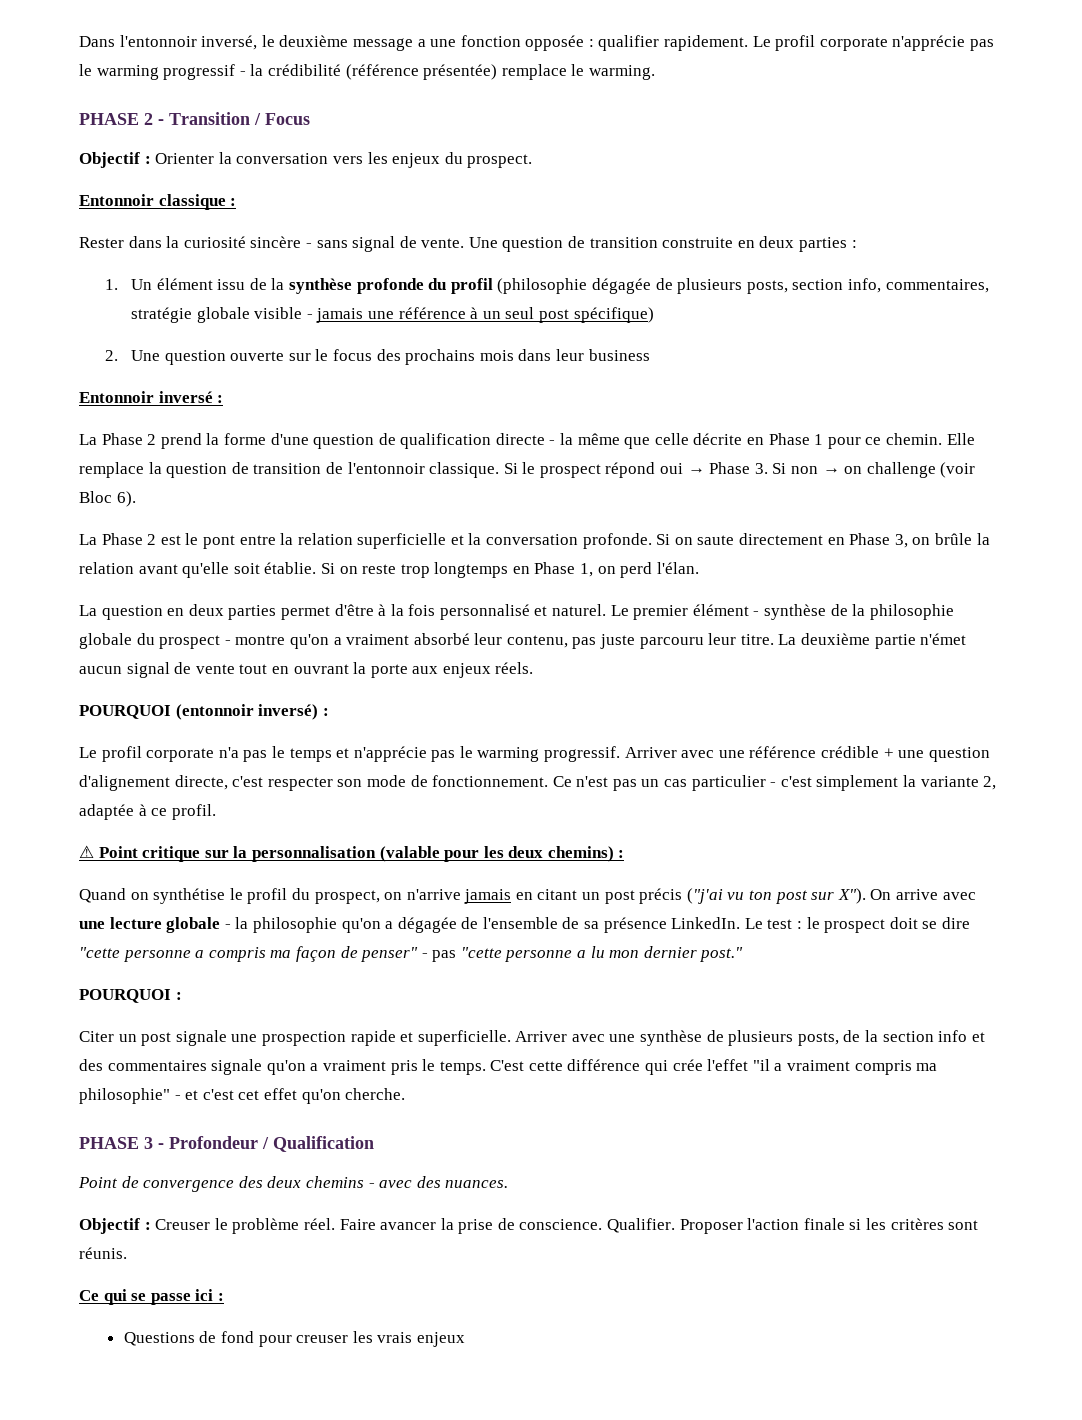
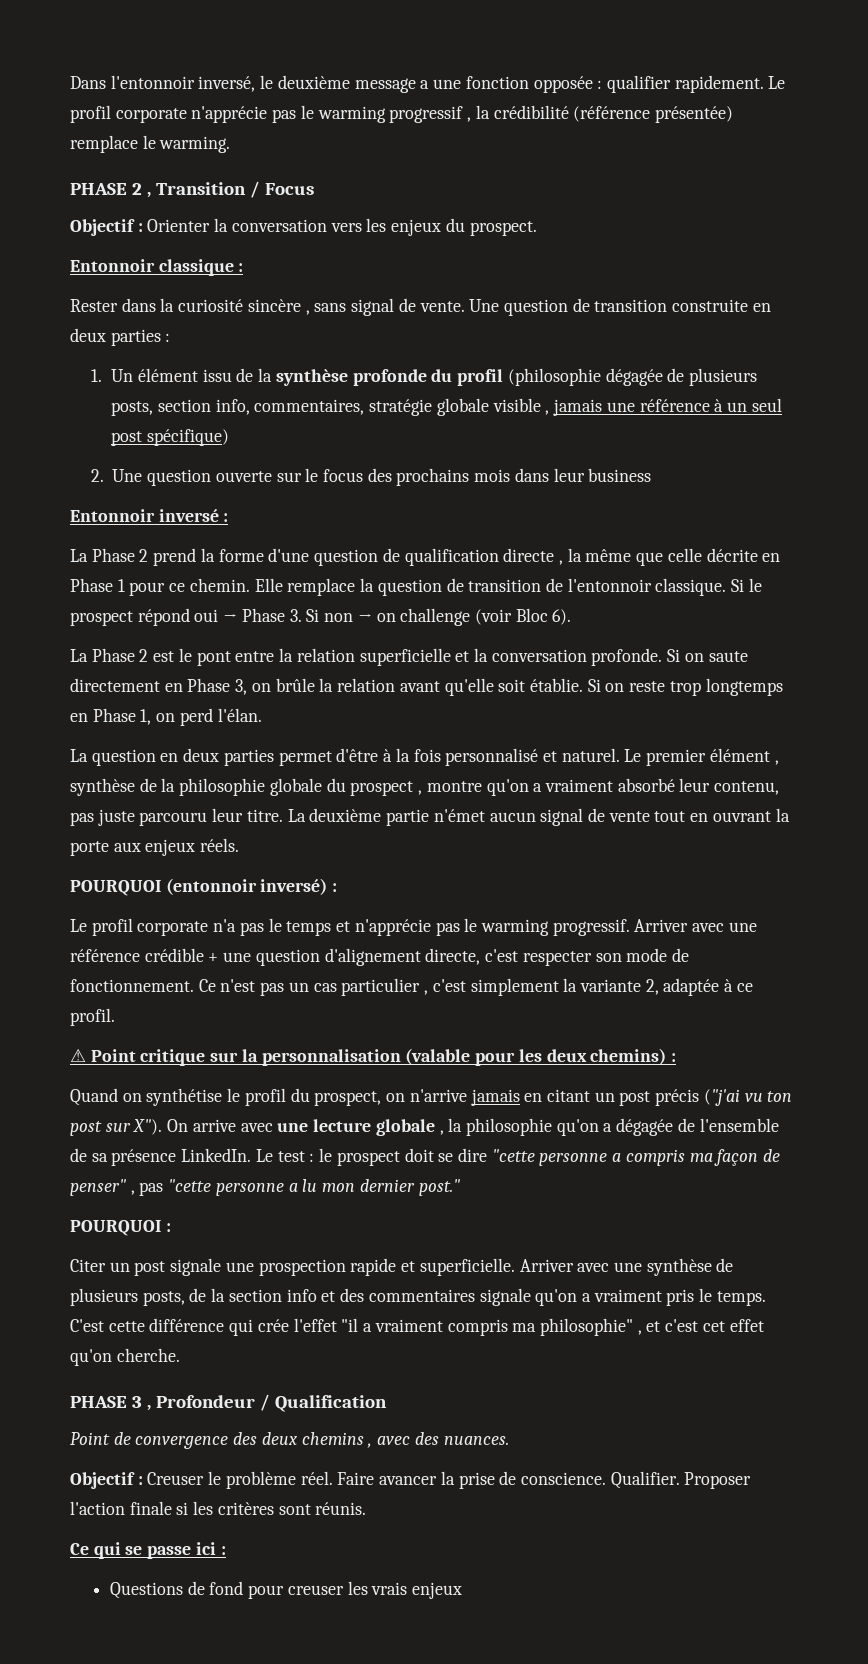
- Le profil corporate n'apprécie pas le warming progressif - la crédibilité (référence présentée) remplace le warming.
+ Le profil corporate n'apprécie pas le warming progressif , la crédibilité (référence présentée) remplace le warming.
- PHASE 2 - Transition / Focus
+ PHASE 2 , Transition / Focus
- Rester dans la curiosité sincère - sans signal de vente.
+ Rester dans la curiosité sincère , sans signal de vente.
- 1. Un élément issu de la synthèse profonde du profil (philosophie dégagée de plusieurs posts, section info, commentaires, stratégie globale visible - jamais une référence à un seul post spécifique)
+ 1. Un élément issu de la synthèse profonde du profil (philosophie dégagée de plusieurs posts, section info, commentaires, stratégie globale visible , jamais une référence à un seul post spécifique)
- La Phase 2 prend la forme d'une question de qualification directe - la même que celle décrite en Phase 1 pour ce chemin.
+ La Phase 2 prend la forme d'une question de qualification directe , la même que celle décrite en Phase 1 pour ce chemin.
- Le premier élément - synthèse de la philosophie globale du prospect - montre qu'on a vraiment absorbé leur contenu, pas juste parcouru leur titre.
+ Le premier élément , synthèse de la philosophie globale du prospect , montre qu'on a vraiment absorbé leur contenu, pas juste parcouru leur titre.
- Ce n'est pas un cas particulier - c'est simplement la variante 2, adaptée à ce profil.
+ Ce n'est pas un cas particulier , c'est simplement la variante 2, adaptée à ce profil.
- Quand on synthétise le profil du prospect, on n'arrive jamais en citant un post précis ("j'ai vu ton post sur X"). On arrive avec une lecture globale - la philosophie qu'on a dégagée de l'ensemble de sa présence LinkedIn.
+ Quand on synthétise le profil du prospect, on n'arrive jamais en citant un post précis ("j'ai vu ton post sur X"). On arrive avec une lecture globale , la philosophie qu'on a dégagée de l'ensemble de sa présence LinkedIn.
- Le test : le prospect doit se dire "cette personne a compris ma façon de penser" - pas "cette personne a lu mon dernier post."
+ Le test : le prospect doit se dire "cette personne a compris ma façon de penser" , pas "cette personne a lu mon dernier post."
- C'est cette différence qui crée l'effet "il a vraiment compris ma philosophie" - et c'est cet effet qu'on cherche.
+ C'est cette différence qui crée l'effet "il a vraiment compris ma philosophie" , et c'est cet effet qu'on cherche.
- PHASE 3 - Profondeur / Qualification
+ PHASE 3 , Profondeur / Qualification
- Point de convergence des deux chemins - avec des nuances.
+ Point de convergence des deux chemins , avec des nuances.

